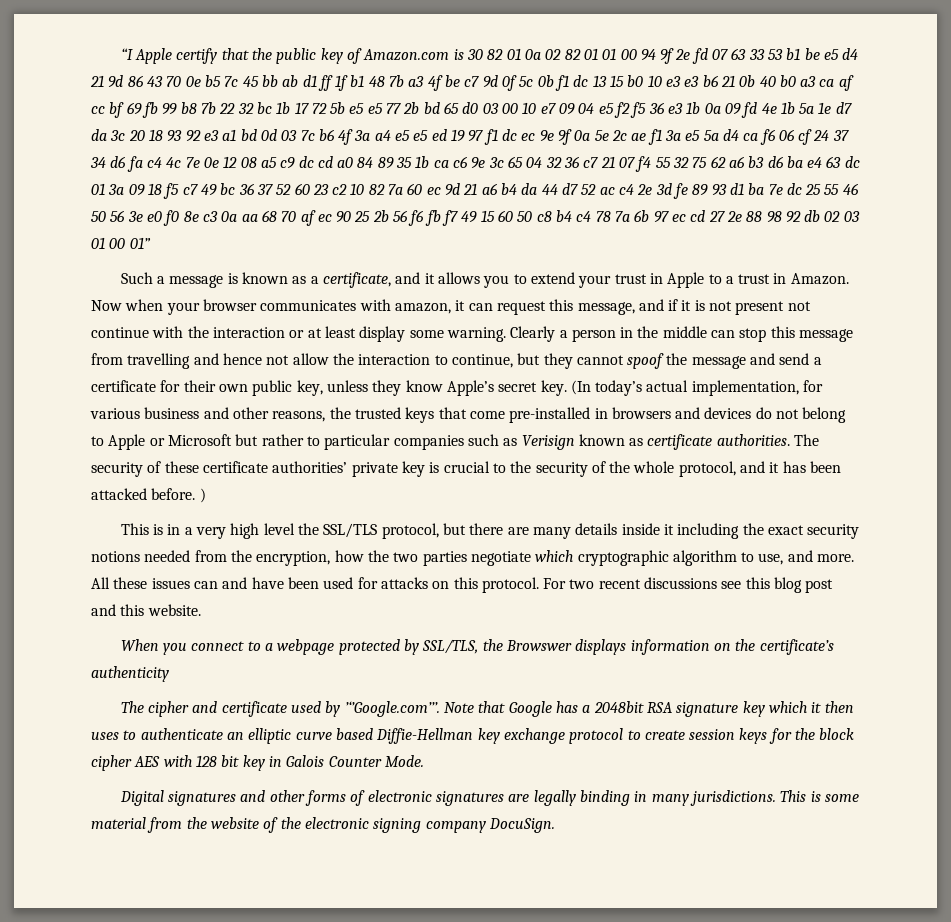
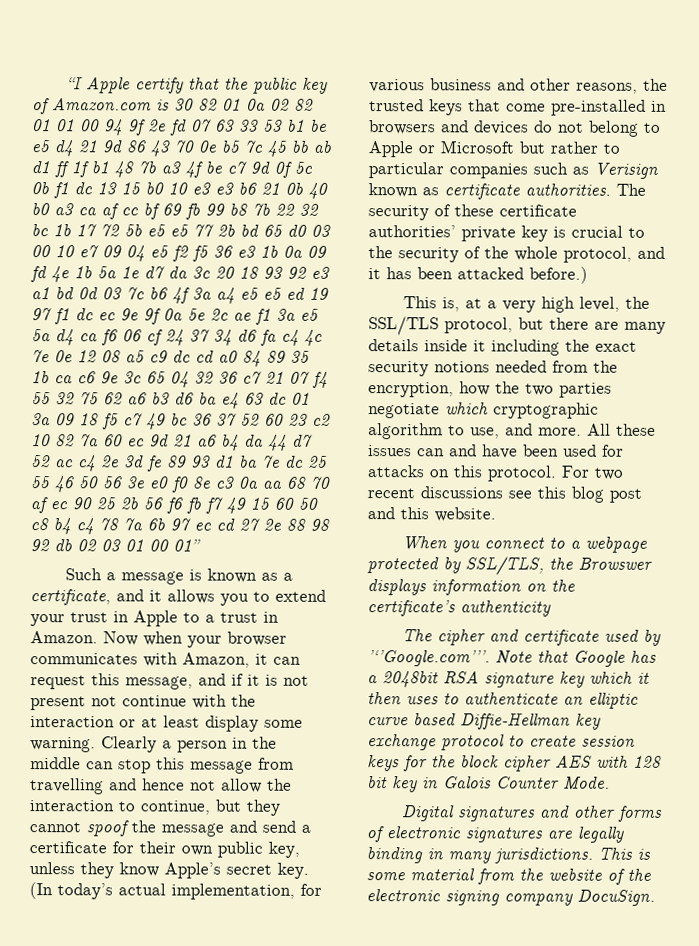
- Now when your browser communicates with amazon, it can request this message, and if it is not present not continue with the interaction or at least display some warning.
+ Now when your browser communicates with Amazon, it can request this message, and if it is not present not continue with the interaction or at least display some warning.
- The security of these certificate authorities’ private key is crucial to the security of the whole protocol, and it has been attacked before. )
- This is in a very high level the SSL/TLS protocol, but there are many details inside it including the exact security notions needed from the encryption, how the two parties negotiate which cryptographic algorithm to use, and more.
+ The security of these certificate authorities’ private key is crucial to the security of the whole protocol, and it has been attacked before.)
+ This is, at a very high level, the SSL/TLS protocol, but there are many details inside it including the exact security notions needed from the encryption, how the two parties negotiate which cryptographic algorithm to use, and more.

